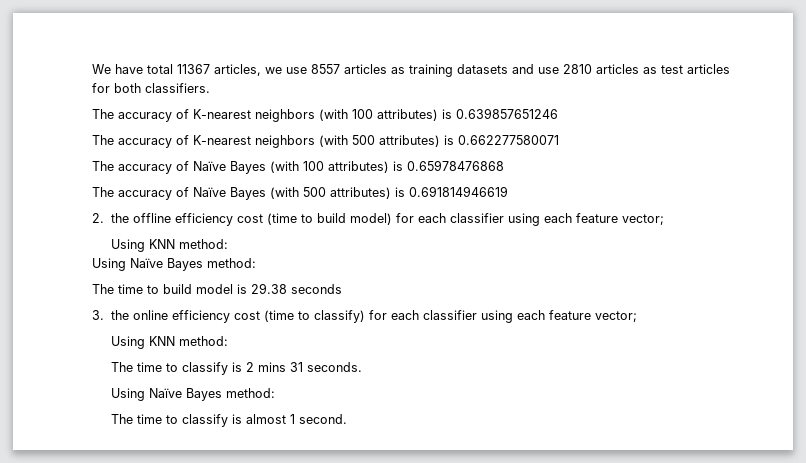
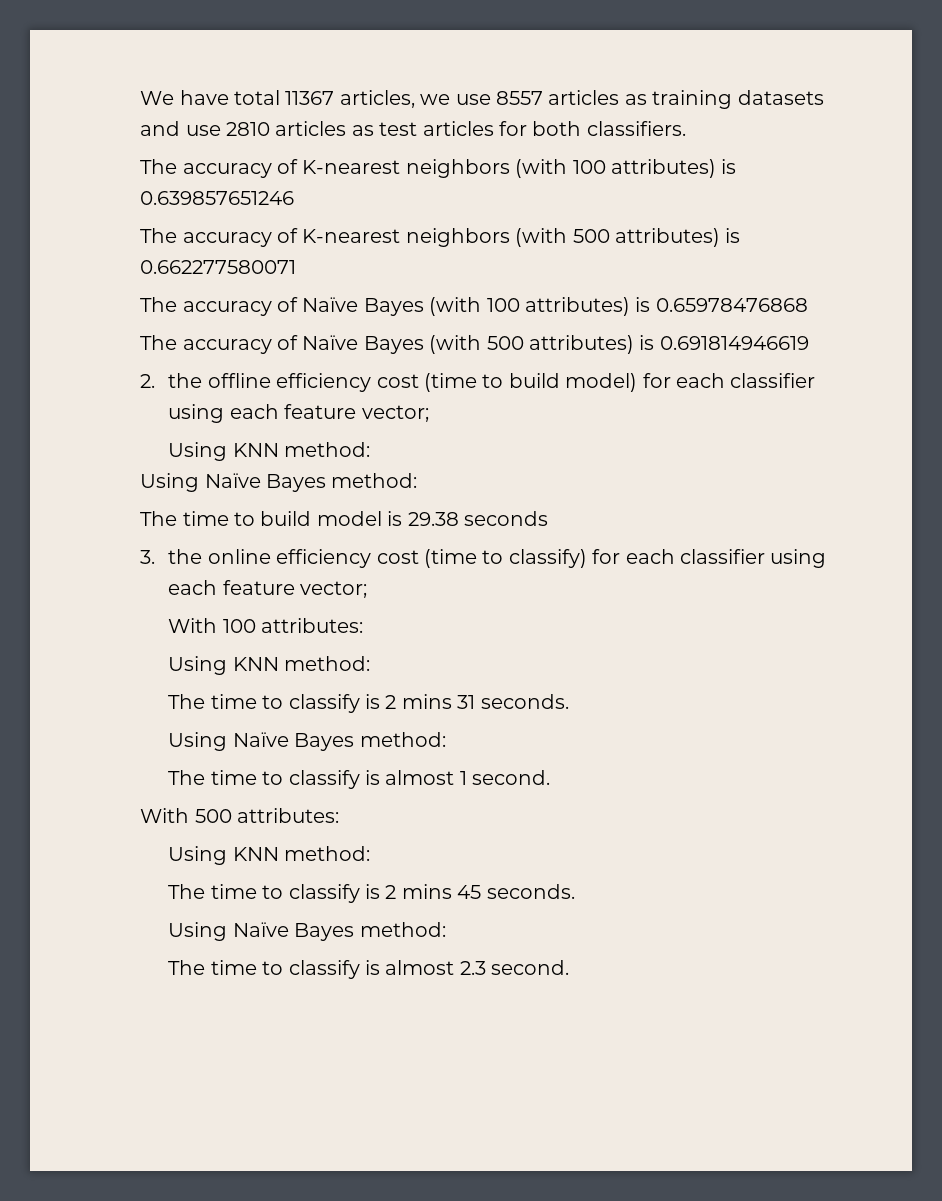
+ With 100 attributes:
+ With 500 attributes:
+ Using KNN method:
+ The time to classify is 2 mins 45 seconds.
+ Using Naïve Bayes method:
+ The time to classify is almost 2.3 second.

